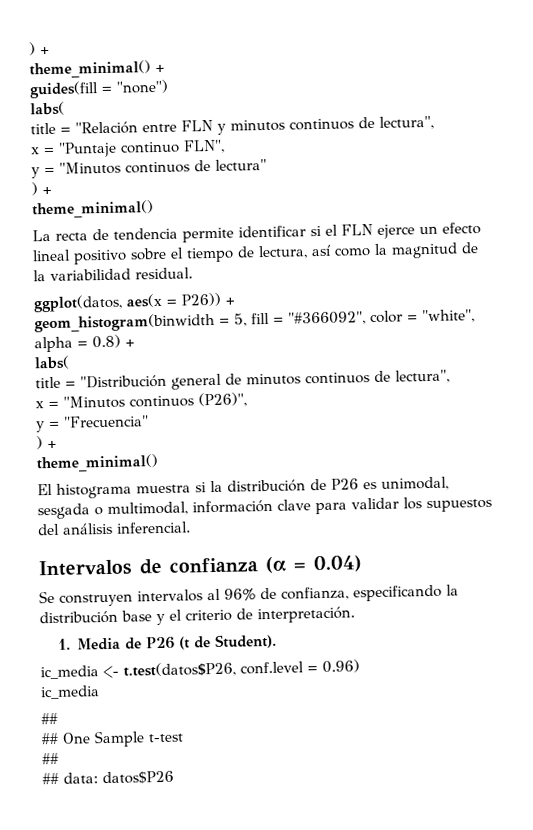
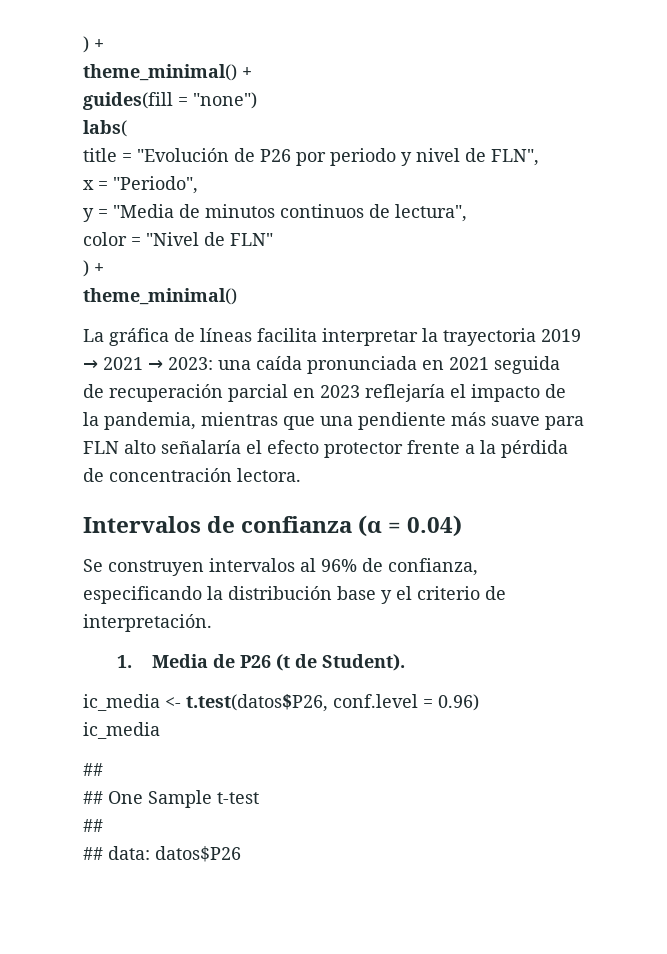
- title = "Relación entre FLN y minutos continuos de lectura",
- x = "Puntaje continuo FLN",
- y = "Minutos continuos de lectura"
+ title = "Evolución de P26 por periodo y nivel de FLN",
+ x = "Periodo",
+ y = "Media de minutos continuos de lectura",
+ color = "Nivel de FLN"
  ) +
  theme_minimal()
- La recta de tendencia permite identificar si el FLN ejerce un efecto lineal positivo sobre el tiempo de lectura, así como la magnitud de la variabilidad residual.
- ggplot(datos, aes(x = P26)) +
- geom_histogram(binwidth = 5, fill = "#366092", color = "white", alpha = 0.8) +
- labs(
- title = "Distribución general de minutos continuos de lectura",
- x = "Minutos continuos (P26)",
- y = "Frecuencia"
- ) +
- theme_minimal()
- El histograma muestra si la distribución de P26 es unimodal, sesgada o multimodal, información clave para validar los supuestos del análisis inferencial.
+ La gráfica de líneas facilita interpretar la trayectoria 2019 → 2021 → 2023: una caída pronunciada en 2021 seguida de recuperación parcial en 2023 reflejaría el impacto de la pandemia, mientras que una pendiente más suave para FLN alto señalaría el efecto protector frente a la pérdida de concentración lectora.

